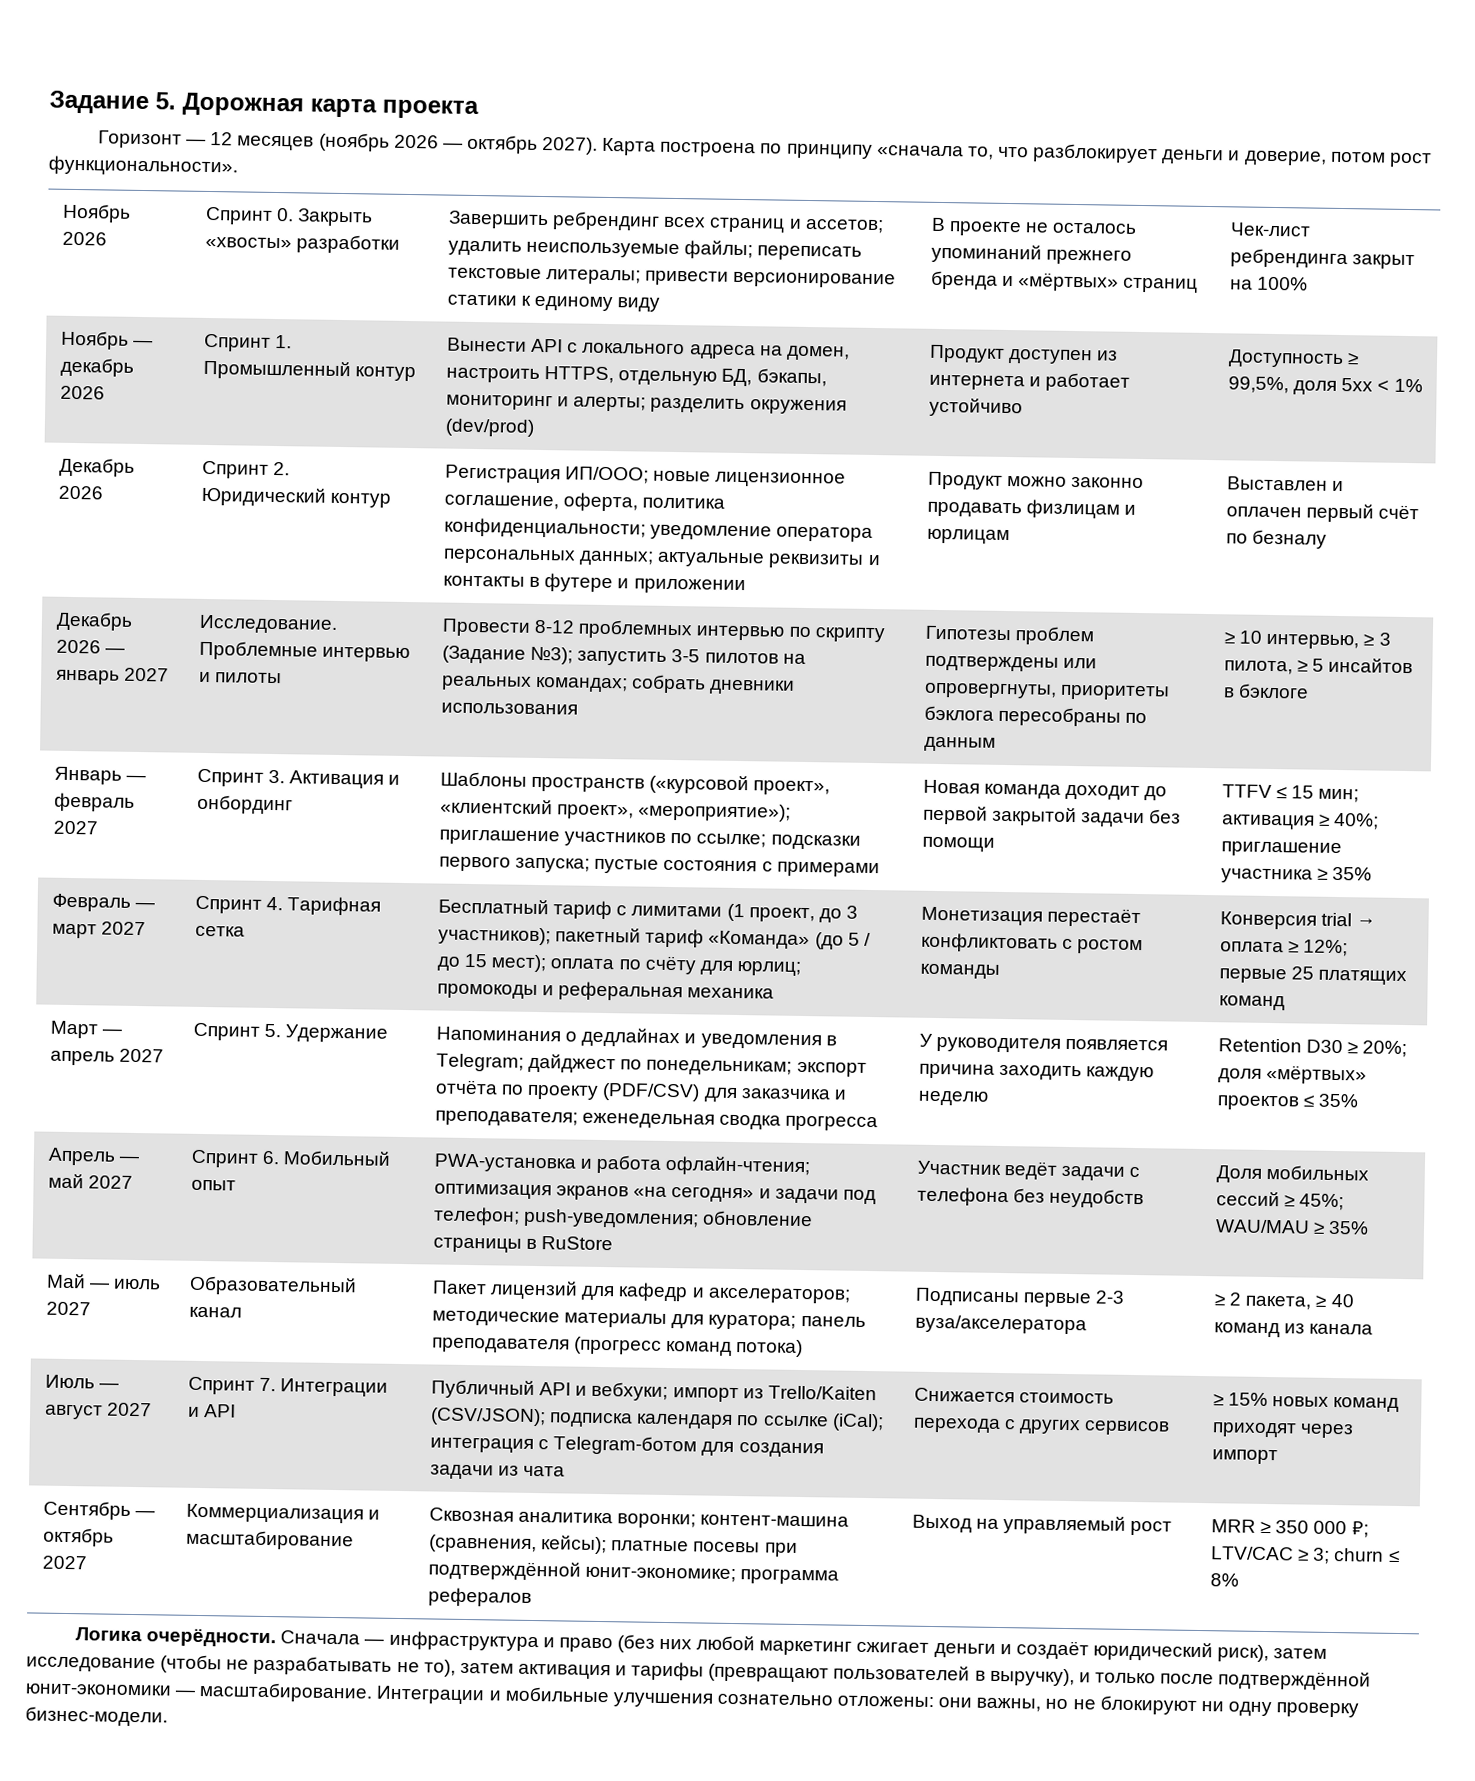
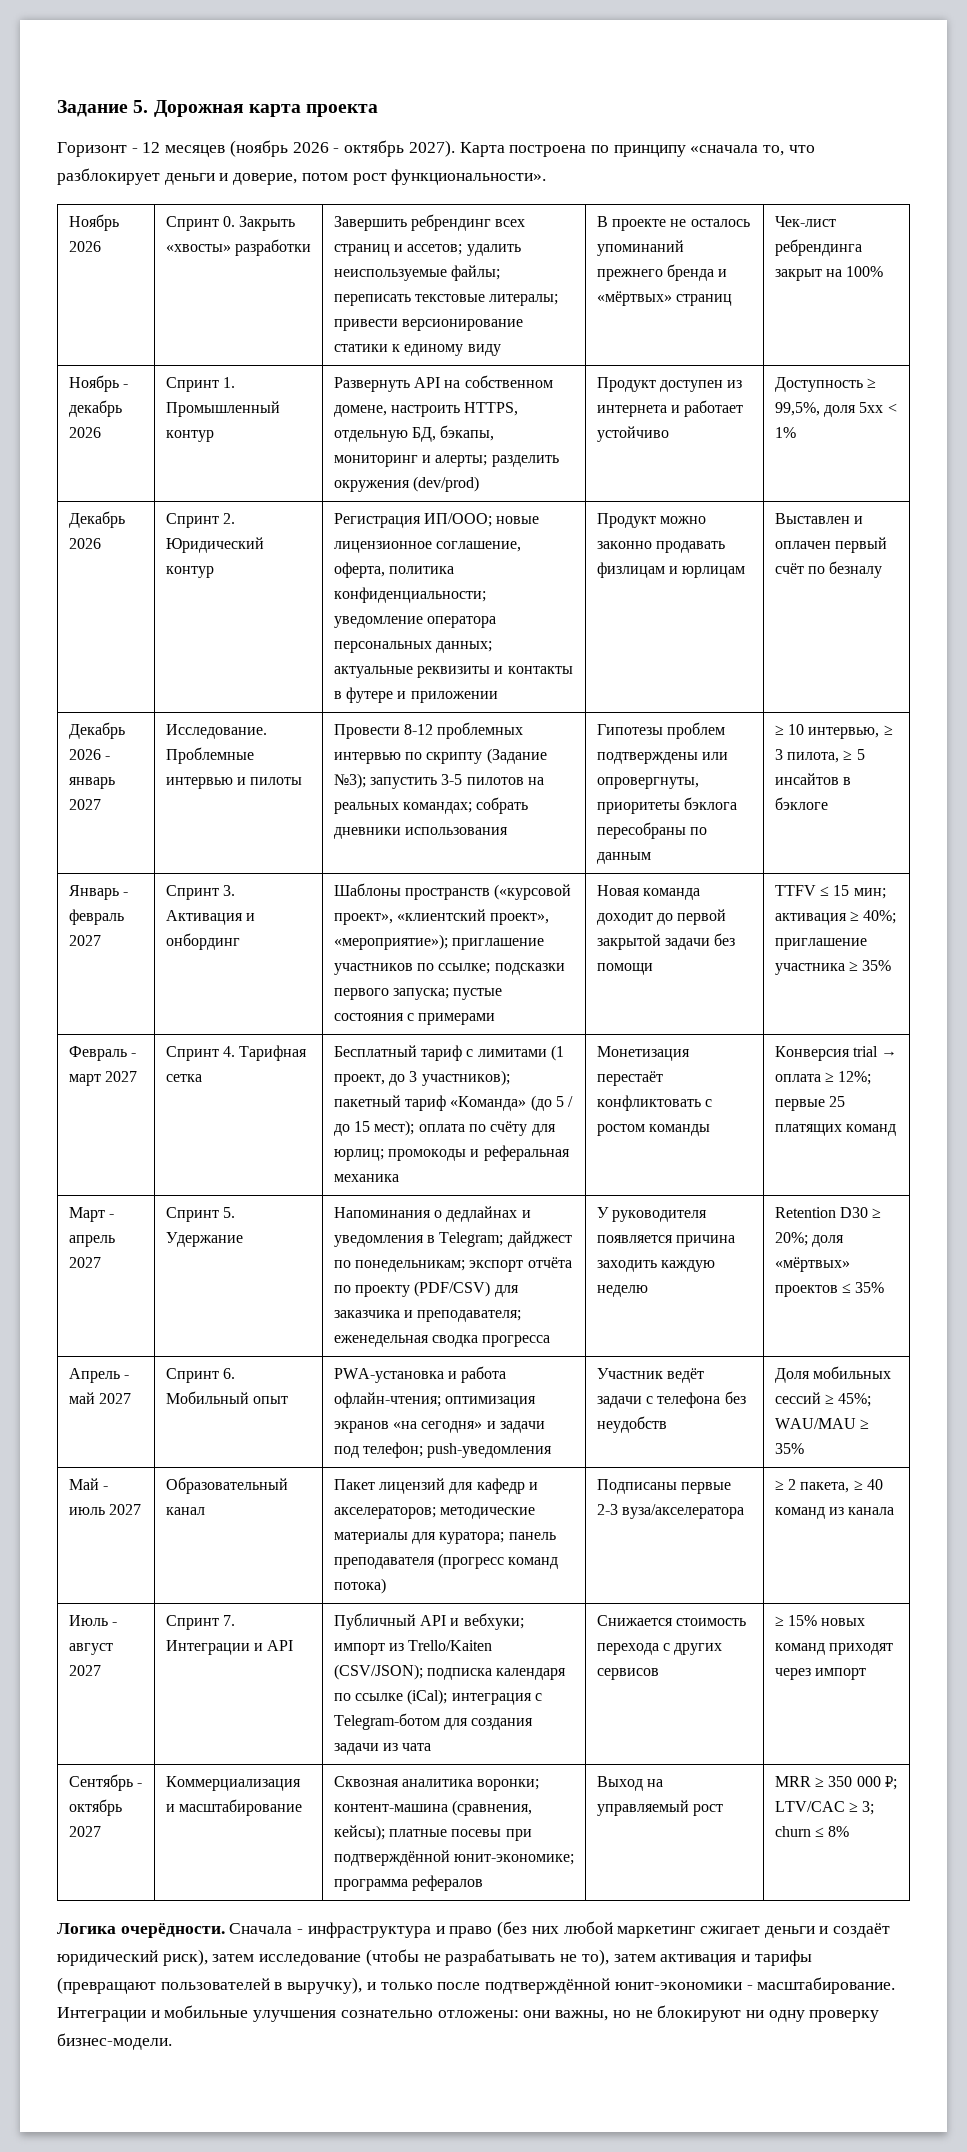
- Горизонт — 12 месяцев (ноябрь 2026 — октябрь 2027).
+ Горизонт - 12 месяцев (ноябрь 2026 - октябрь 2027).
- Ноябрь — декабрь 2026 | Спринт 1. Промышленный контур | Вынести API с локального адреса на домен, настроить HTTPS, отдельную БД, бэкапы, мониторинг и алерты; разделить окружения (dev/prod) | Продукт доступен из интернета и работает устойчиво | Доступность ≥ 99,5%, доля 5xx < 1%
+ Ноябрь - декабрь 2026 | Спринт 1. Промышленный контур | Развернуть API на собственном домене, настроить HTTPS, отдельную БД, бэкапы, мониторинг и алерты; разделить окружения (dev/prod) | Продукт доступен из интернета и работает устойчиво | Доступность ≥ 99,5%, доля 5xx < 1%
- Декабрь 2026 — январь 2027
+ Декабрь 2026 - январь 2027
- Январь — февраль 2027
+ Январь - февраль 2027
- Февраль — март 2027
+ Февраль - март 2027
- Март — апрель 2027
+ Март - апрель 2027
- Апрель — май 2027 | Спринт 6. Мобильный опыт | PWA-установка и работа офлайн-чтения; оптимизация экранов «на сегодня» и задачи под телефон; push-уведомления; обновление страницы в RuStore | Участник ведёт задачи с телефона без неудобств | Доля мобильных сессий ≥ 45%; WAU/MAU ≥ 35%
+ Апрель - май 2027 | Спринт 6. Мобильный опыт | PWA-установка и работа офлайн-чтения; оптимизация экранов «на сегодня» и задачи под телефон; push-уведомления | Участник ведёт задачи с телефона без неудобств | Доля мобильных сессий ≥ 45%; WAU/MAU ≥ 35%
- Май — июль 2027 | Образовательный канал | Пакет лицензий для кафедр и акселераторов; методические материалы для куратора; панель преподавателя (прогресс команд потока) | Подписаны первые 2-3 вуза/акселератора | ≥ 2 пакета, ≥ 40 команд из канала
+ Май - июль 2027 | Образовательный канал | Пакет лицензий для кафедр и акселераторов; методические материалы для куратора; панель преподавателя (прогресс команд потока) | Подписаны первые 2-3 вуза/акселератора | ≥ 2 пакета, ≥ 40 команд из канала
- Июль — август 2027
+ Июль - август 2027
- Сентябрь — октябрь 2027 | Коммерциализация и масштабирование | Сквозная аналитика воронки; контент-машина (сравнения, кейсы); платные посевы при подтверждённой юнит-экономике; программа рефералов | Выход на управляемый рост | MRR ≥ 350 000 ₽; LTV/CAC ≥ 3; churn ≤ 8%
+ Сентябрь - октябрь 2027 | Коммерциализация и масштабирование | Сквозная аналитика воронки; контент-машина (сравнения, кейсы); платные посевы при подтверждённой юнит-экономике; программа рефералов | Выход на управляемый рост | MRR ≥ 350 000 ₽; LTV/CAC ≥ 3; churn ≤ 8%
- Сначала — инфраструктура и право (без них любой маркетинг сжигает деньги и создаёт юридический риск), затем исследование (чтобы не разрабатывать не то), затем активация и тарифы (превращают пользователей в выручку), и только после подтверждённой юнит-экономики — масштабирование.
+ Сначала - инфраструктура и право (без них любой маркетинг сжигает деньги и создаёт юридический риск), затем исследование (чтобы не разрабатывать не то), затем активация и тарифы (превращают пользователей в выручку), и только после подтверждённой юнит-экономики - масштабирование.

